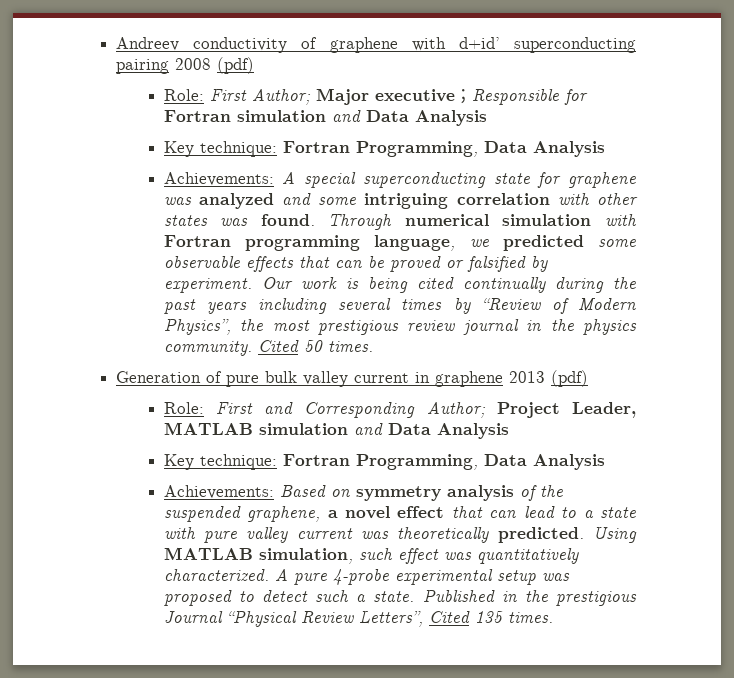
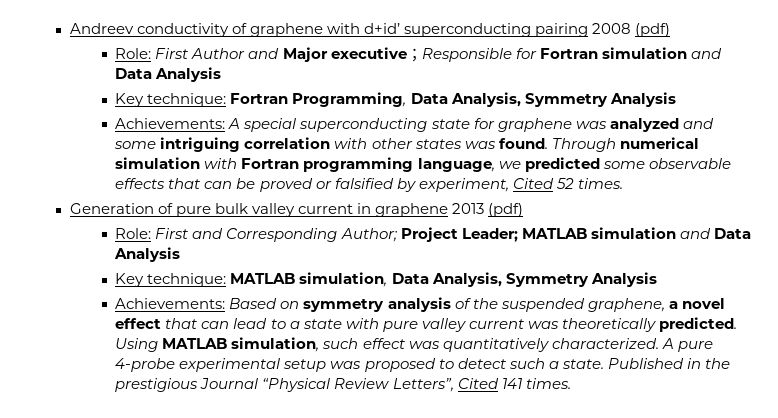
- Role: First Author; Major executive；Responsible for Fortran simulation and Data Analysis
- Key technique: Fortran Programming, Data Analysis
+ Role: First Author and Major executive；Responsible for Fortran simulation and Data Analysis
+ Key technique: Fortran Programming, Data Analysis, Symmetry Analysis
- Through numerical simulation with Fortran programming language, we predicted some observable effects that can be proved or falsified by experiment. Our work is being cited continually during the past years including several times by “Review of Modern Physics”, the most prestigious review journal in the physics community. Cited 50 times.
+ Through numerical simulation with Fortran programming language, we predicted some observable effects that can be proved or falsified by experiment, Cited 52 times.
- Role: First and Corresponding Author; Project Leader, MATLAB simulation and Data Analysis
- Key technique: Fortran Programming, Data Analysis
+ Role: First and Corresponding Author; Project Leader; MATLAB simulation and Data Analysis
+ Key technique: MATLAB simulation, Data Analysis, Symmetry Analysis
- Published in the prestigious Journal “Physical Review Letters”, Cited 135 times.
+ Published in the prestigious Journal “Physical Review Letters”, Cited 141 times.

